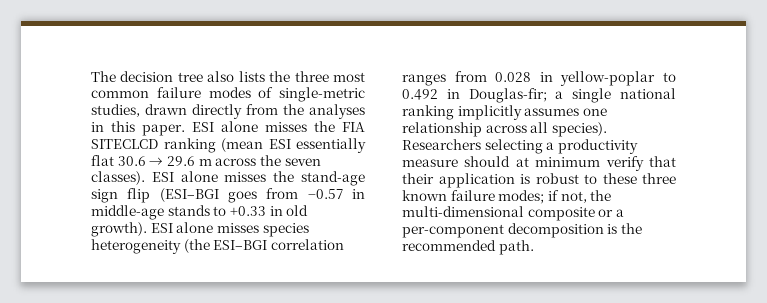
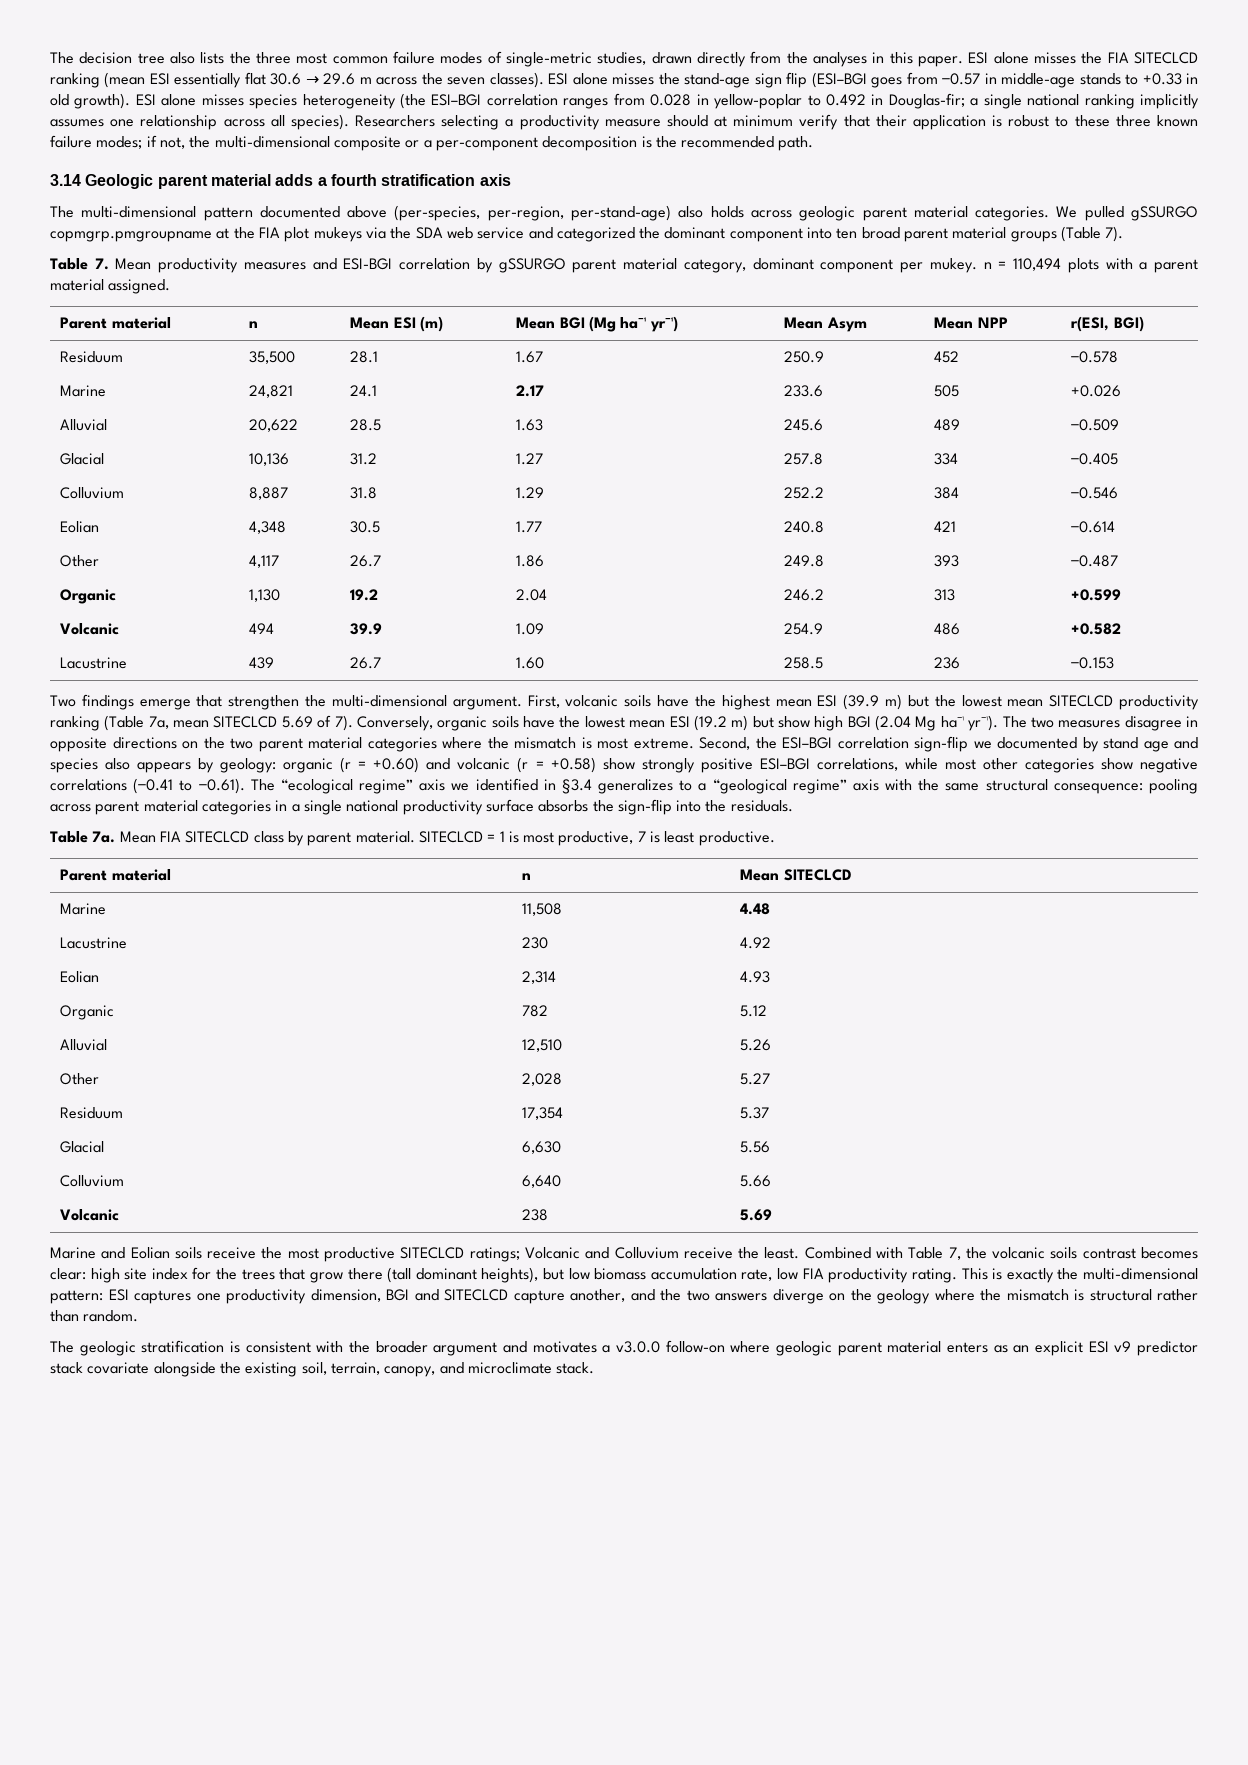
+ 3.14 Geologic parent material adds a fourth stratification axis
+ The multi-dimensional pattern documented above (per-species, per-region, per-stand-age) also holds across geologic parent material categories. We pulled gSSURGO copmgrp.pmgroupname at the FIA plot mukeys via the SDA web service and categorized the dominant component into ten broad parent material groups (Table 7).
+ Table 7. Mean productivity measures and ESI-BGI correlation by gSSURGO parent material category, dominant component per mukey. n = 110,494 plots with a parent material assigned.
+ Parent material | n | Mean ESI (m) | Mean BGI (Mg ha⁻¹ yr⁻¹) | Mean Asym | Mean NPP | r(ESI, BGI)
+ Residuum | 35,500 | 28.1 | 1.67 | 250.9 | 452 | −0.578
+ Marine | 24,821 | 24.1 | 2.17 | 233.6 | 505 | +0.026
+ Alluvial | 20,622 | 28.5 | 1.63 | 245.6 | 489 | −0.509
+ Glacial | 10,136 | 31.2 | 1.27 | 257.8 | 334 | −0.405
+ Colluvium | 8,887 | 31.8 | 1.29 | 252.2 | 384 | −0.546
+ Eolian | 4,348 | 30.5 | 1.77 | 240.8 | 421 | −0.614
+ Other | 4,117 | 26.7 | 1.86 | 249.8 | 393 | −0.487
+ Organic | 1,130 | 19.2 | 2.04 | 246.2 | 313 | +0.599
+ Volcanic | 494 | 39.9 | 1.09 | 254.9 | 486 | +0.582
+ Lacustrine | 439 | 26.7 | 1.60 | 258.5 | 236 | −0.153
+ Two findings emerge that strengthen the multi-dimensional argument. First, volcanic soils have the highest mean ESI (39.9 m) but the lowest mean SITECLCD productivity ranking (Table 7a, mean SITECLCD 5.69 of 7). Conversely, organic soils have the lowest mean ESI (19.2 m) but show high BGI (2.04 Mg ha⁻¹ yr⁻¹). The two measures disagree in opposite directions on the two parent material categories where the mismatch is most extreme. Second, the ESI–BGI correlation sign-flip we documented by stand age and species also appears by geology: organic (r = +0.60) and volcanic (r = +0.58) show strongly positive ESI–BGI correlations, while most other categories show negative correlations (−0.41 to −0.61). The “ecological regime” axis we identified in §3.4 generalizes to a “geological regime” axis with the same structural consequence: pooling across parent material categories in a single national productivity surface absorbs the sign-flip into the residuals.
+ Table 7a. Mean FIA SITECLCD class by parent material. SITECLCD = 1 is most productive, 7 is least productive.
+ Parent material | n | Mean SITECLCD
+ Marine | 11,508 | 4.48
+ Lacustrine | 230 | 4.92
+ Eolian | 2,314 | 4.93
+ Organic | 782 | 5.12
+ Alluvial | 12,510 | 5.26
+ Other | 2,028 | 5.27
+ Residuum | 17,354 | 5.37
+ Glacial | 6,630 | 5.56
+ Colluvium | 6,640 | 5.66
+ Volcanic | 238 | 5.69
+ Marine and Eolian soils receive the most productive SITECLCD ratings; Volcanic and Colluvium receive the least. Combined with Table 7, the volcanic soils contrast becomes clear: high site index for the trees that grow there (tall dominant heights), but low biomass accumulation rate, low FIA productivity rating. This is exactly the multi-dimensional pattern: ESI captures one productivity dimension, BGI and SITECLCD capture another, and the two answers diverge on the geology where the mismatch is structural rather than random.
+ The geologic stratification is consistent with the broader argument and motivates a v3.0.0 follow-on where geologic parent material enters as an explicit ESI v9 predictor stack covariate alongside the existing soil, terrain, canopy, and microclimate stack.

